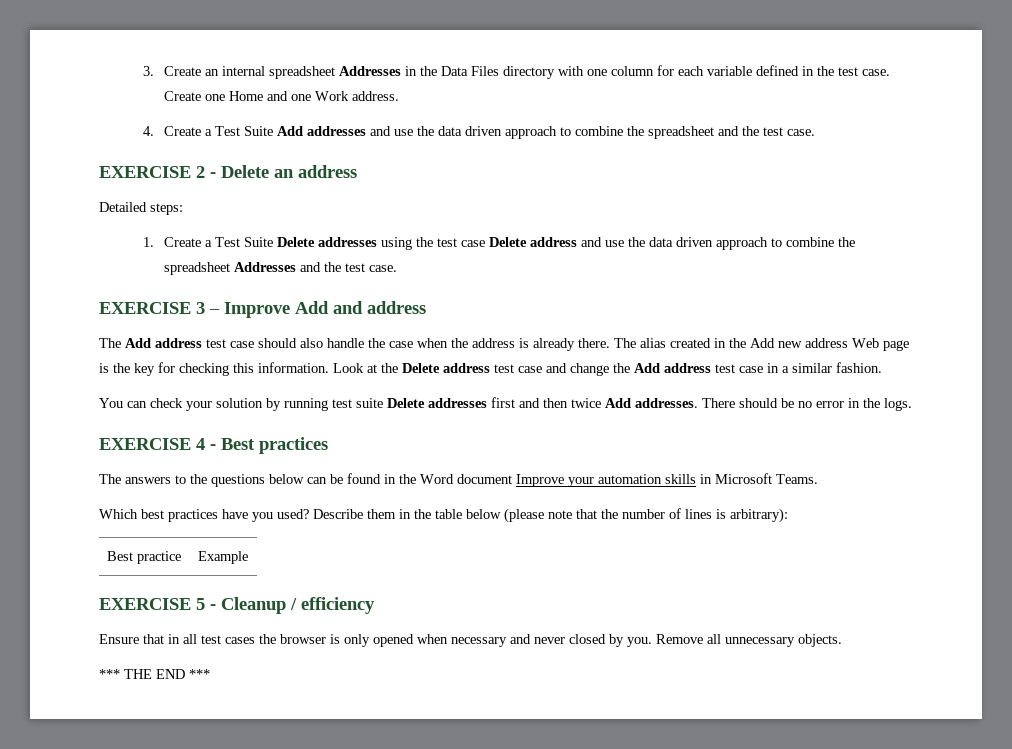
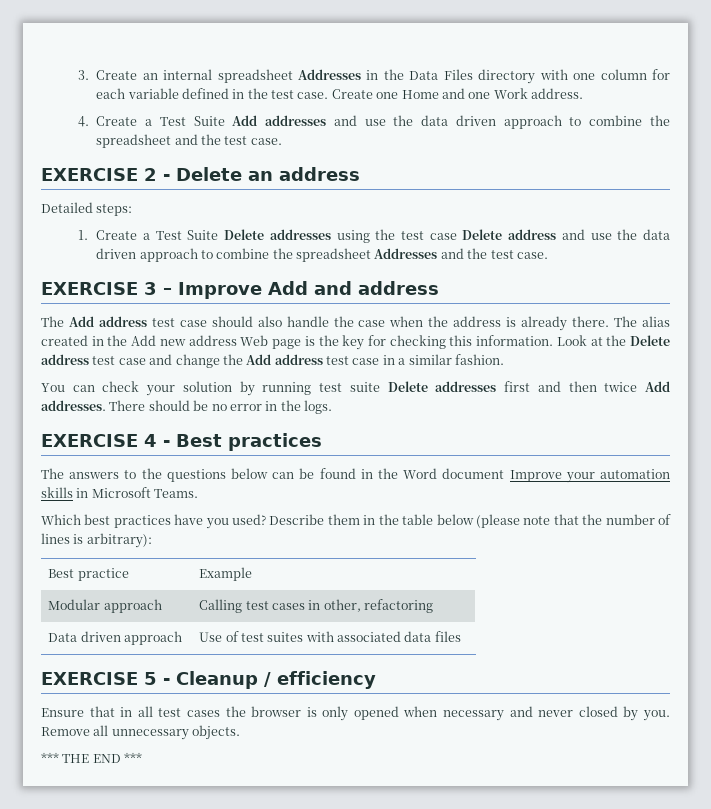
+ Modular approach | Calling test cases in other, refactoring
+ Data driven approach | Use of test suites with associated data files

